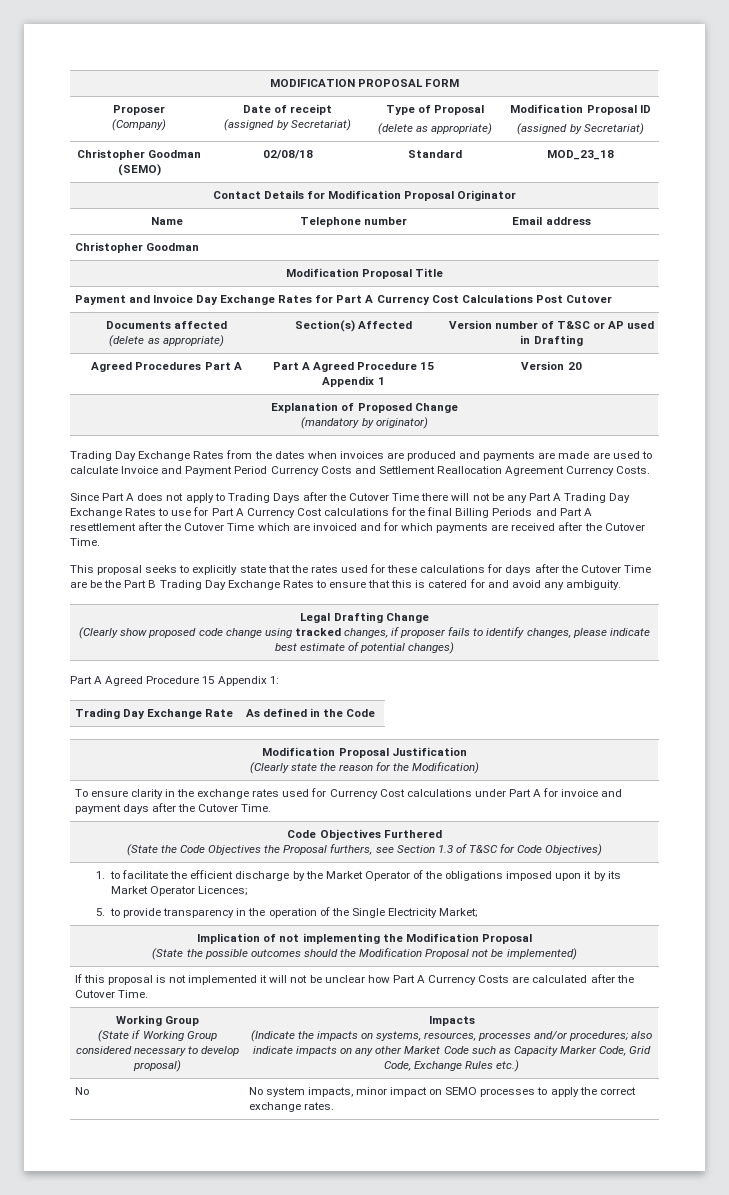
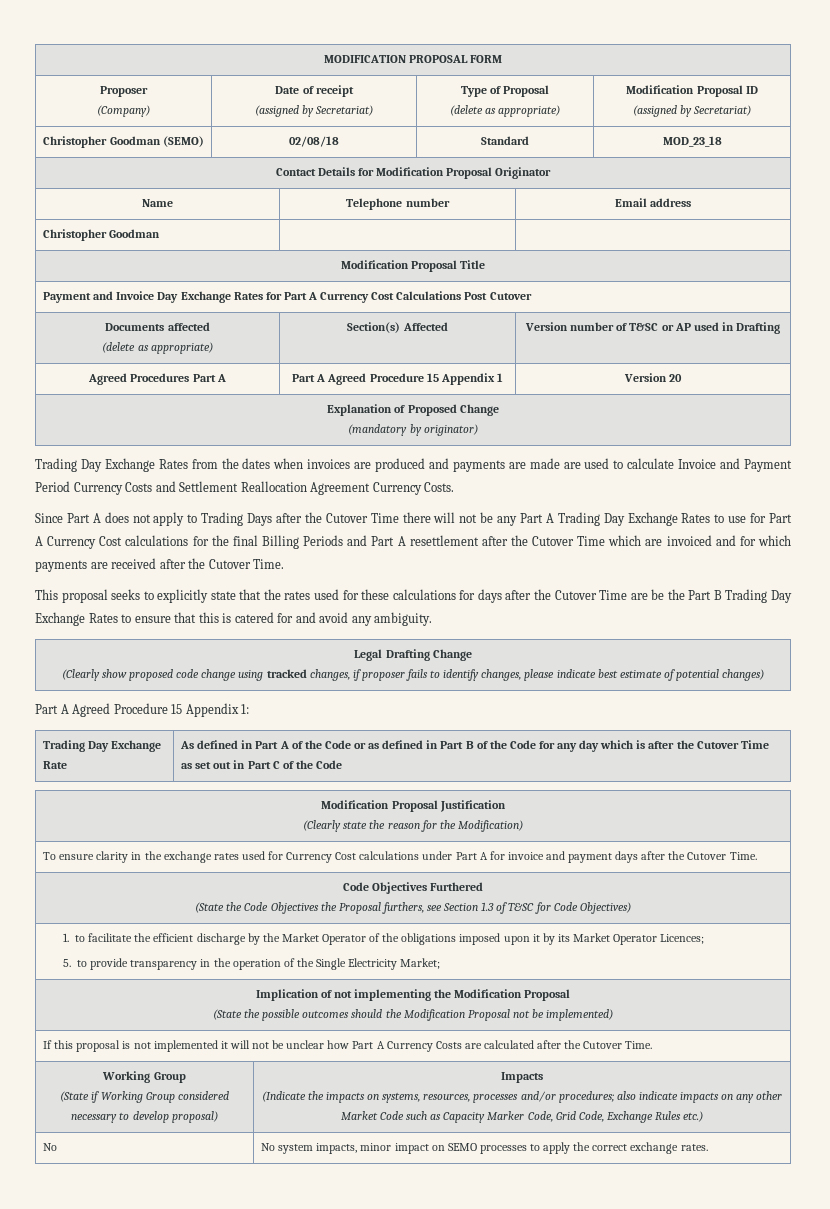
- Trading Day Exchange Rate | As defined in the Code
+ Trading Day Exchange Rate | As defined in Part A of the Code or as defined in Part B of the Code for any day which is after the Cutover Time as set out in Part C of the Code

